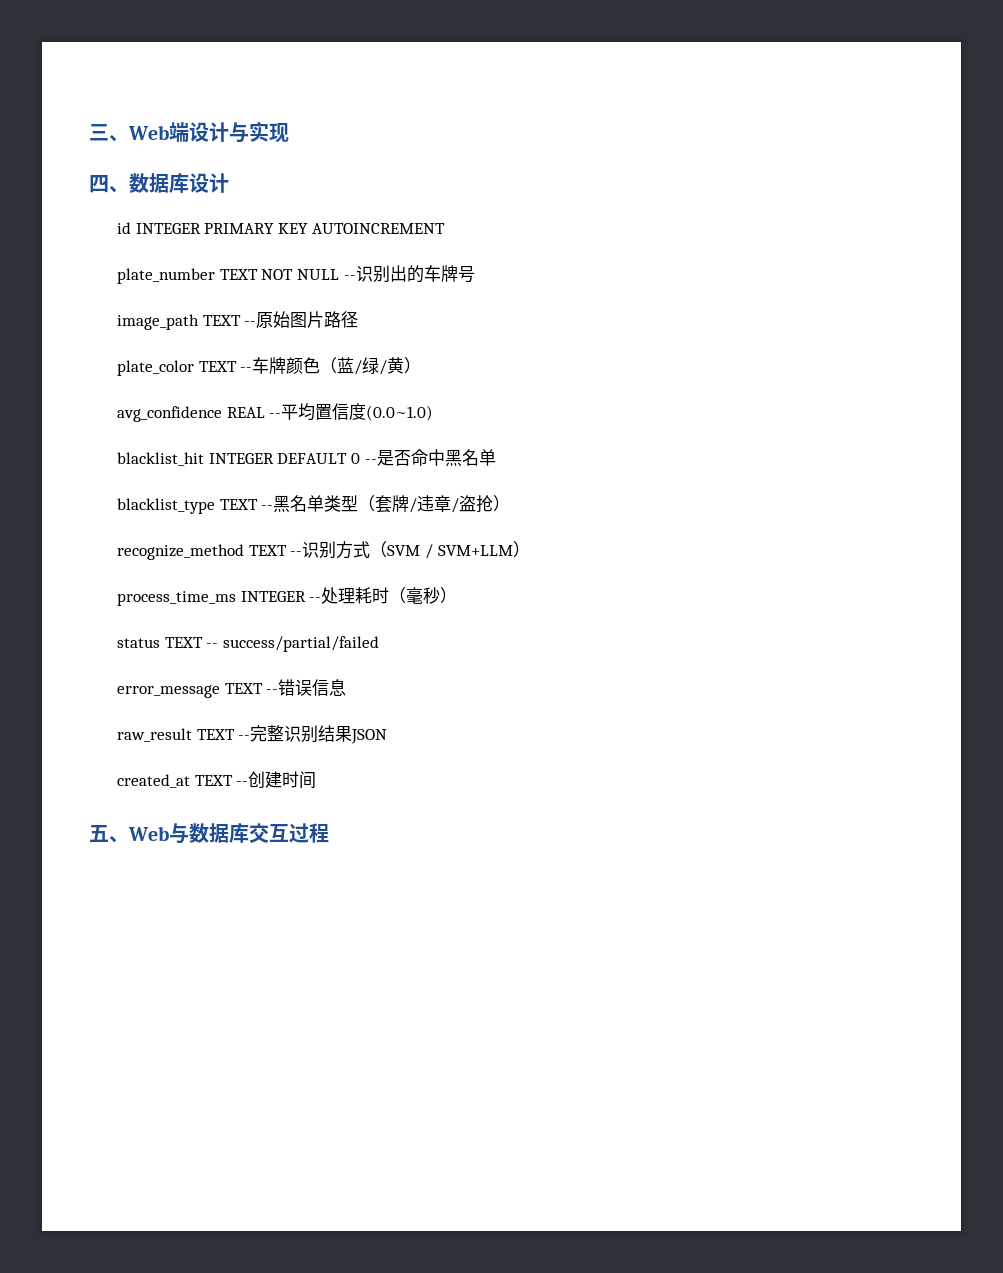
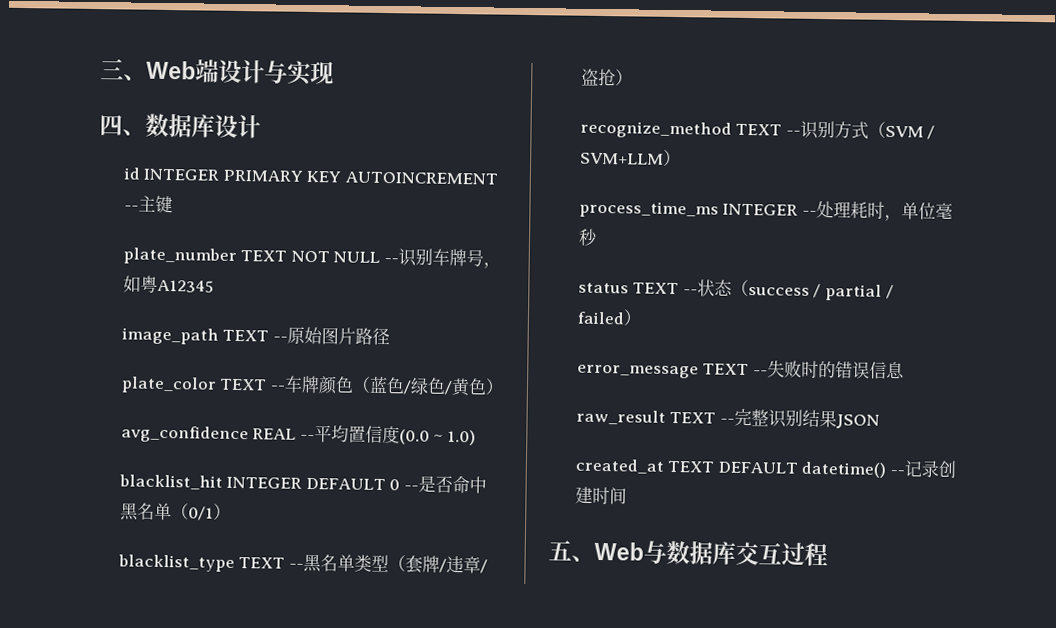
- id INTEGER PRIMARY KEY AUTOINCREMENT
+ id INTEGER PRIMARY KEY AUTOINCREMENT --主键
- plate_number TEXT NOT NULL --识别出的车牌号
+ plate_number TEXT NOT NULL --识别车牌号，如粤A12345
- plate_color TEXT --车牌颜色（蓝/绿/黄）
+ plate_color TEXT --车牌颜色（蓝色/绿色/黄色）
- avg_confidence REAL --平均置信度(0.0~1.0)
+ avg_confidence REAL --平均置信度(0.0 ~ 1.0)
- blacklist_hit INTEGER DEFAULT 0 --是否命中黑名单
+ blacklist_hit INTEGER DEFAULT 0 --是否命中黑名单（0/1）
- process_time_ms INTEGER --处理耗时（毫秒）
+ process_time_ms INTEGER --处理耗时，单位毫秒
- status TEXT -- success/partial/failed
+ status TEXT --状态（success / partial / failed）
- error_message TEXT --错误信息
+ error_message TEXT --失败时的错误信息
- created_at TEXT --创建时间
+ created_at TEXT DEFAULT datetime() --记录创建时间

